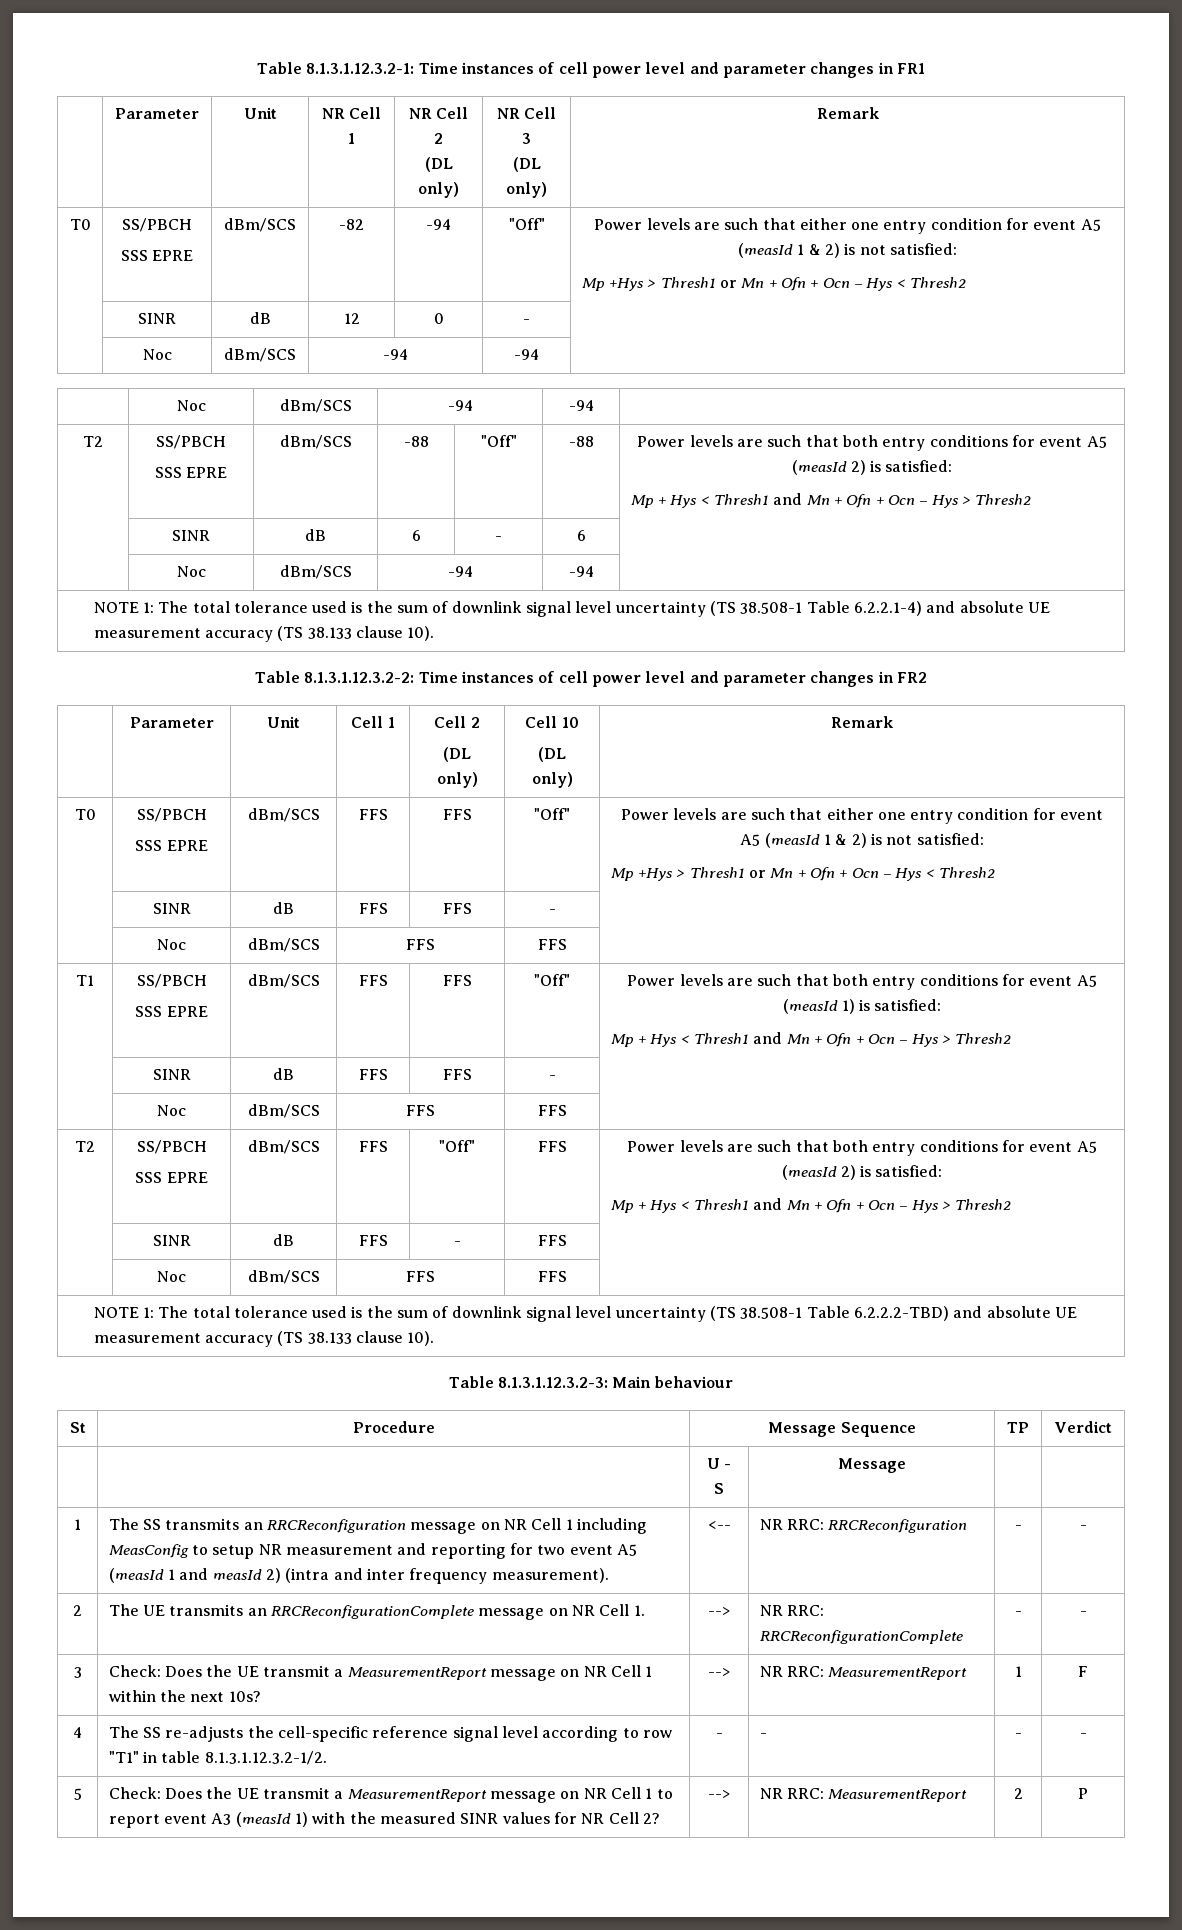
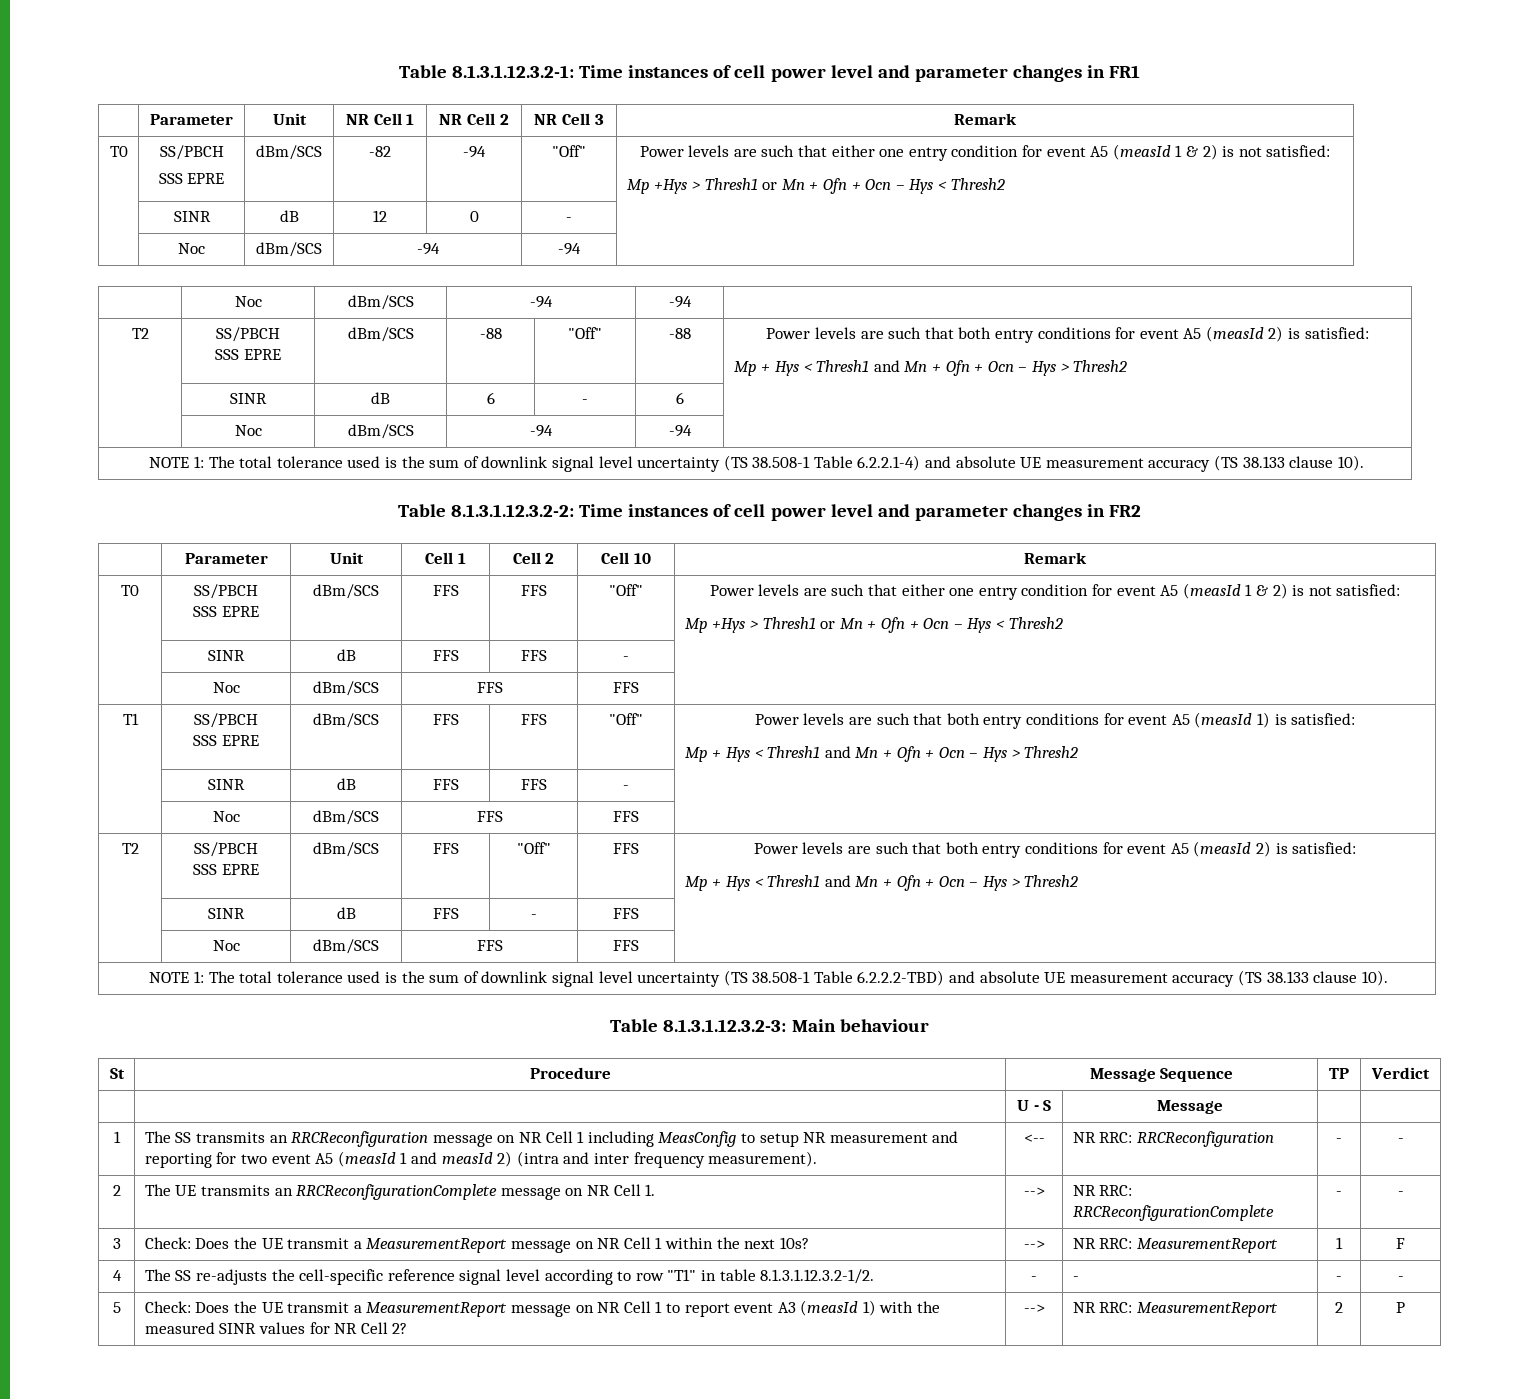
- | Parameter | Unit | NR Cell 1 | NR Cell 2
- (DL only) | NR Cell 3
- (DL only) | Remark
+ | Parameter | Unit | NR Cell 1 | NR Cell 2 | NR Cell 3 | Remark
- | Parameter | Unit | Cell 1 | Cell 2
- (DL only) | Cell 10
- (DL only) | Remark
+ | Parameter | Unit | Cell 1 | Cell 2 | Cell 10 | Remark

